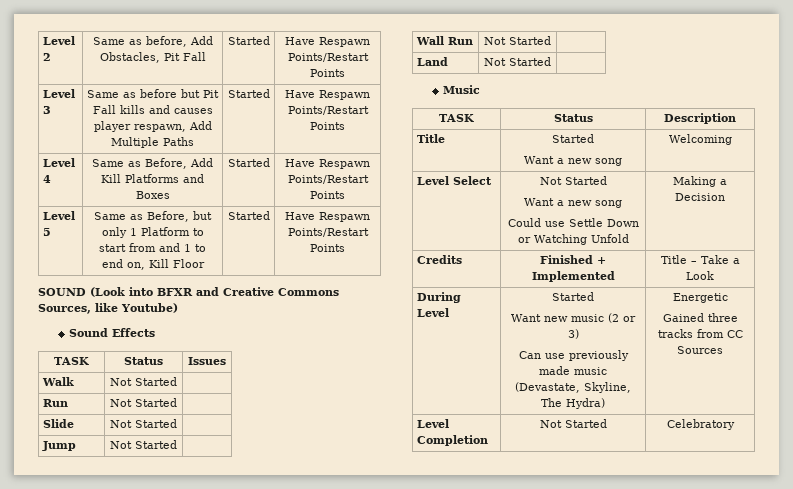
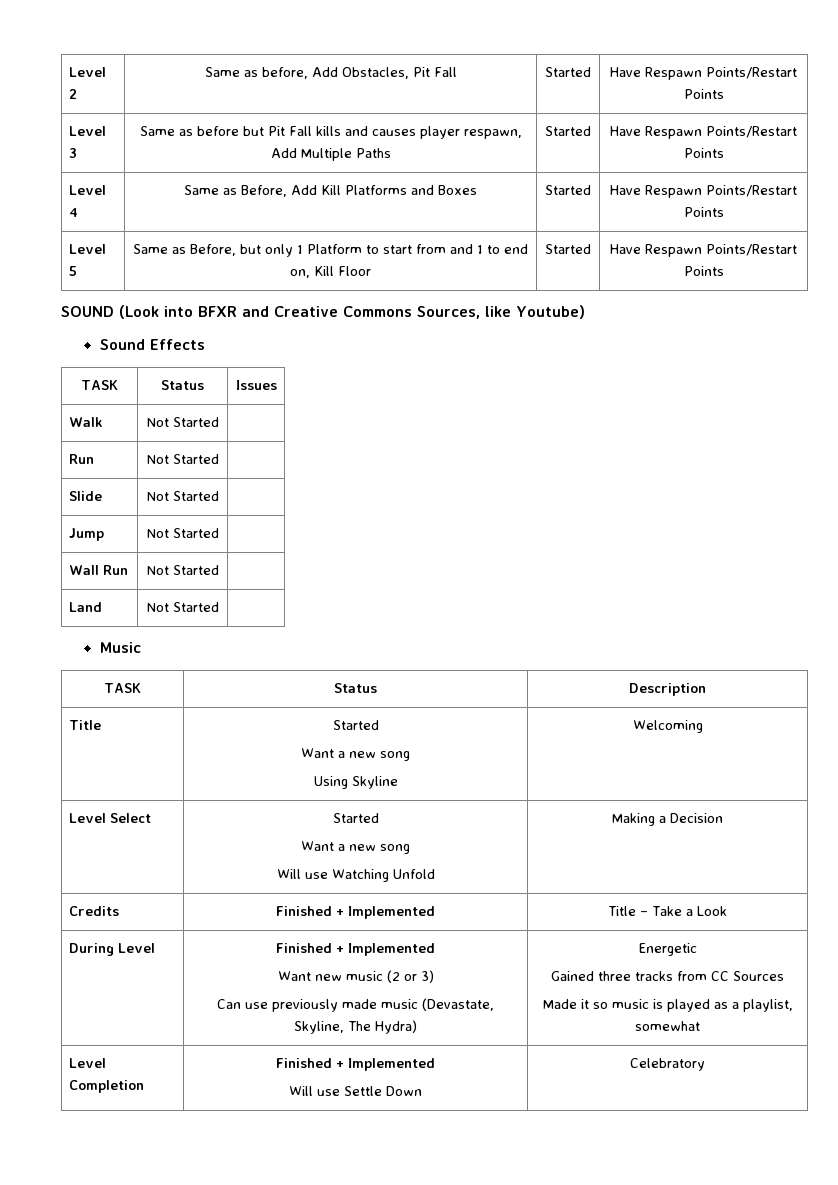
  Title | Started
- Want a new song | Welcoming
+ Want a new song
+ Using Skyline | Welcoming
- Level Select | Not Started
+ Level Select | Started
  Want a new song
- Could use Settle Down or Watching Unfold | Making a Decision
+ Will use Watching Unfold | Making a Decision
- During Level | Started
+ During Level | Finished + Implemented
  Want new music (2 or 3)
  Can use previously made music (Devastate, Skyline, The Hydra) | Energetic
  Gained three tracks from CC Sources
- Level Completion | Not Started | Celebratory
+ Made it so music is played as a playlist, somewhat
+ Level Completion | Finished + Implemented
+ Will use Settle Down | Celebratory

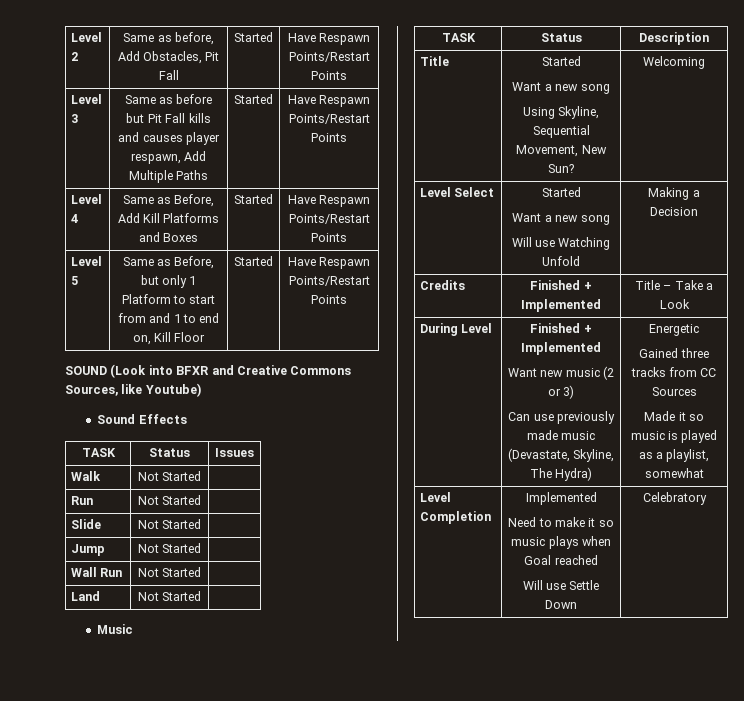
  Title | Started
  Want a new song
- Using Skyline | Welcoming
+ Using Skyline, Sequential Movement, New Sun? | Welcoming
- Level Completion | Finished + Implemented
+ Level Completion | Implemented
+ Need to make it so music plays when Goal reached

